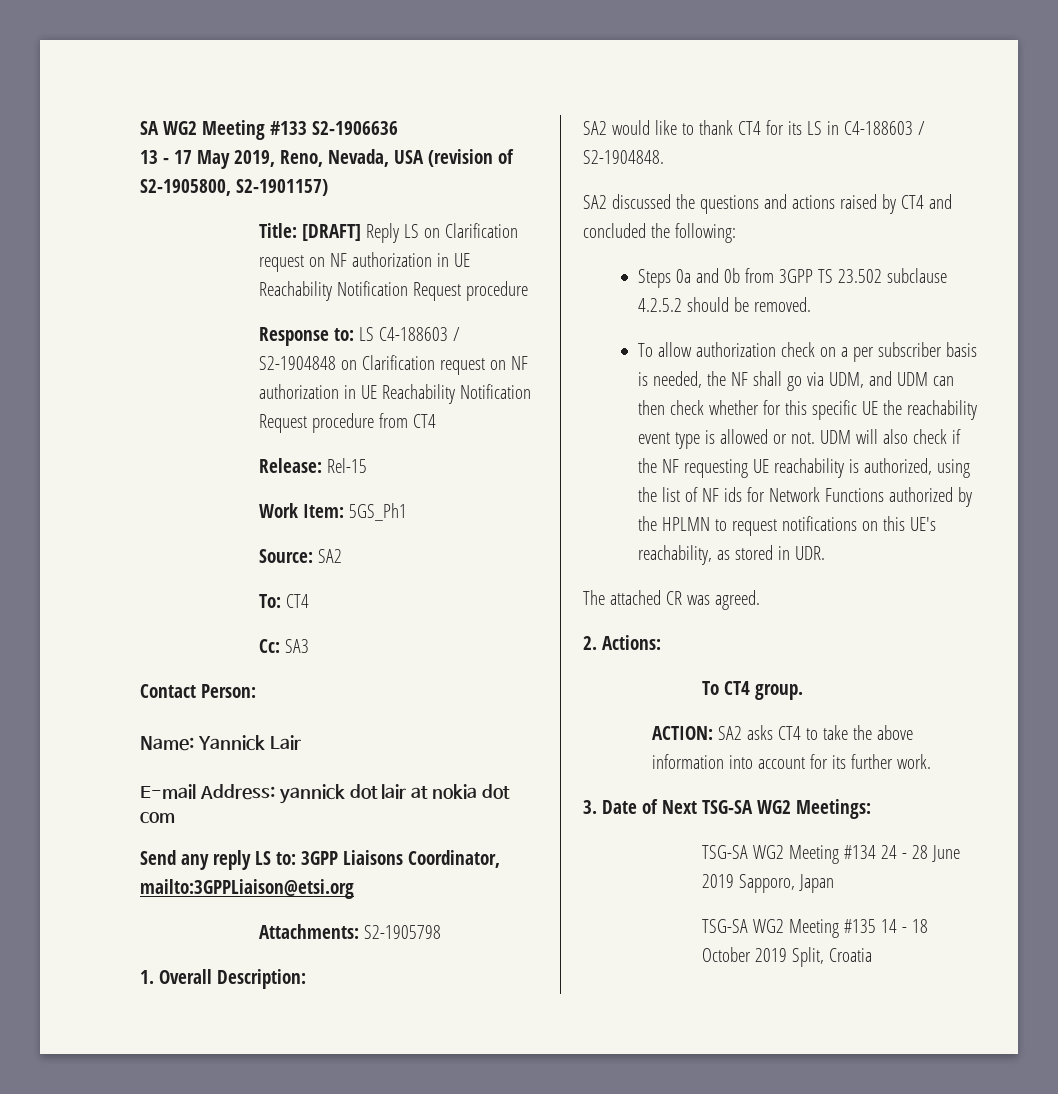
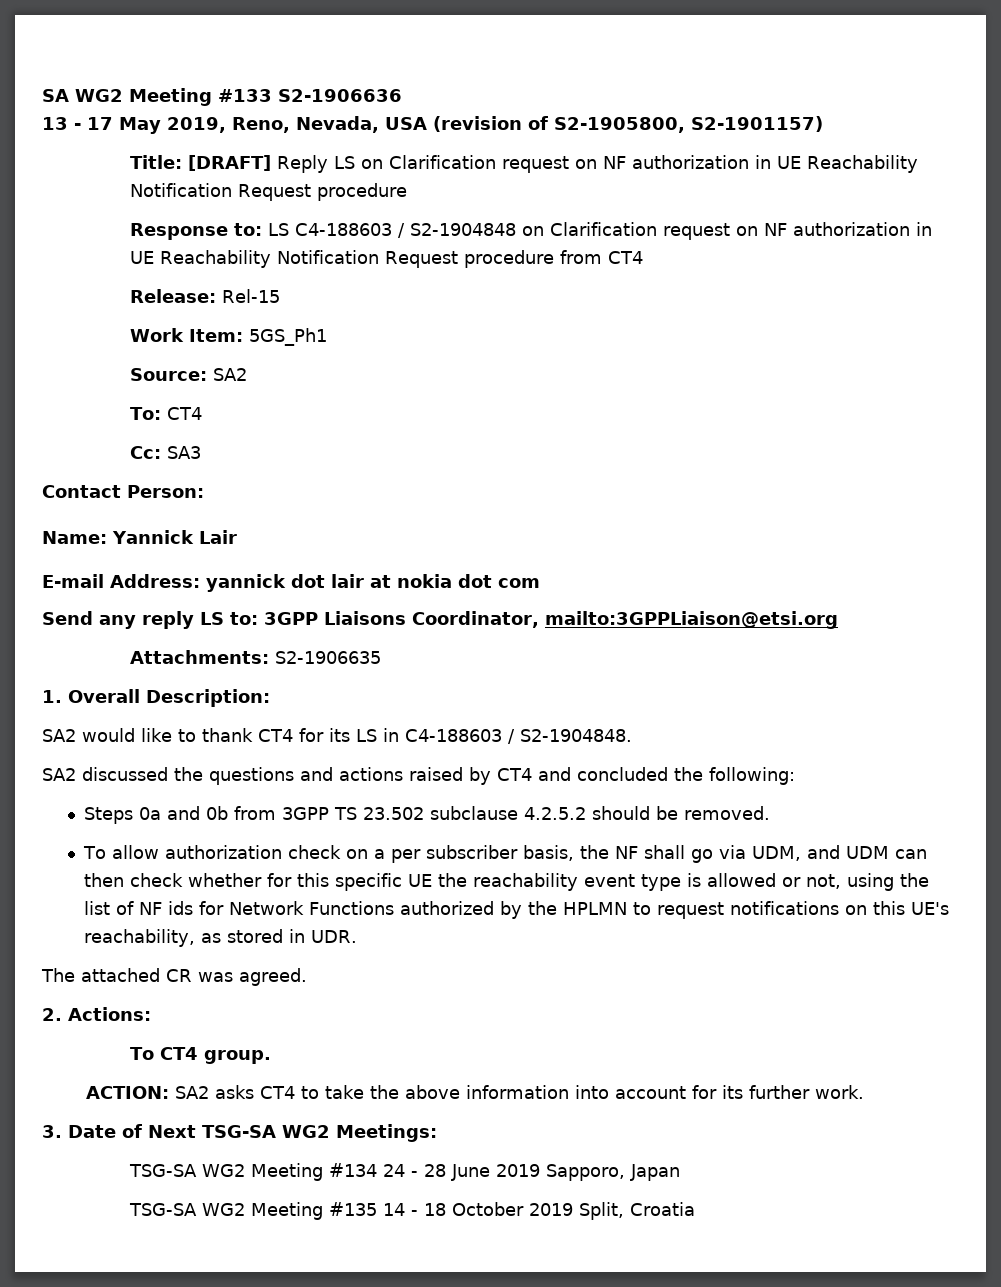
- Attachments: S2-1905798
+ Attachments: S2-1906635
- To allow authorization check on a per subscriber basis is needed, the NF shall go via UDM, and UDM can then check whether for this specific UE the reachability event type is allowed or not. UDM will also check if the NF requesting UE reachability is authorized, using the list of NF ids for Network Functions authorized by the HPLMN to request notifications on this UE's reachability, as stored in UDR.
+ To allow authorization check on a per subscriber basis, the NF shall go via UDM, and UDM can then check whether for this specific UE the reachability event type is allowed or not, using the list of NF ids for Network Functions authorized by the HPLMN to request notifications on this UE's reachability, as stored in UDR.

